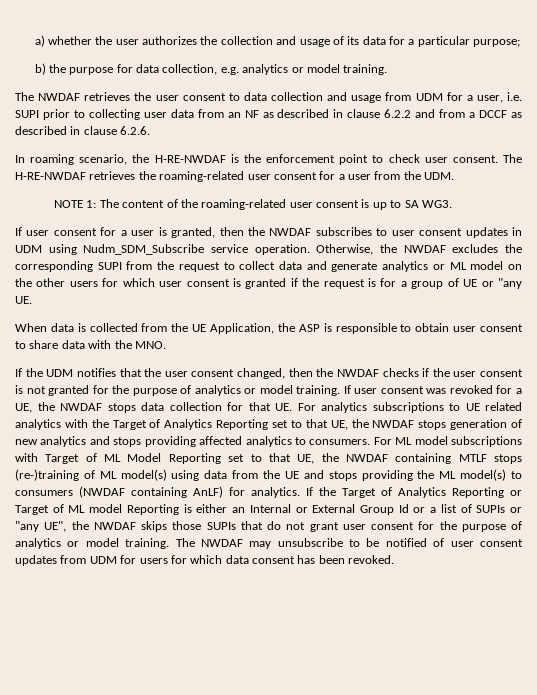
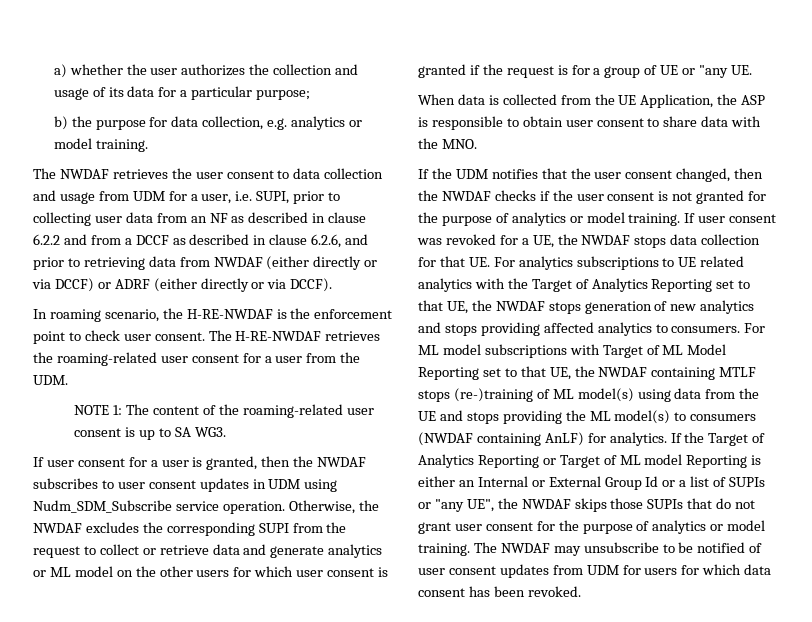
- The NWDAF retrieves the user consent to data collection and usage from UDM for a user, i.e. SUPI prior to collecting user data from an NF as described in clause 6.2.2 and from a DCCF as described in clause 6.2.6.
+ The NWDAF retrieves the user consent to data collection and usage from UDM for a user, i.e. SUPI, prior to collecting user data from an NF as described in clause 6.2.2 and from a DCCF as described in clause 6.2.6, and prior to retrieving data from NWDAF (either directly or via DCCF) or ADRF (either directly or via DCCF).
- Otherwise, the NWDAF excludes the corresponding SUPI from the request to collect data and generate analytics or ML model on the other users for which user consent is granted if the request is for a group of UE or "any UE.
+ Otherwise, the NWDAF excludes the corresponding SUPI from the request to collect or retrieve data and generate analytics or ML model on the other users for which user consent is granted if the request is for a group of UE or "any UE.

